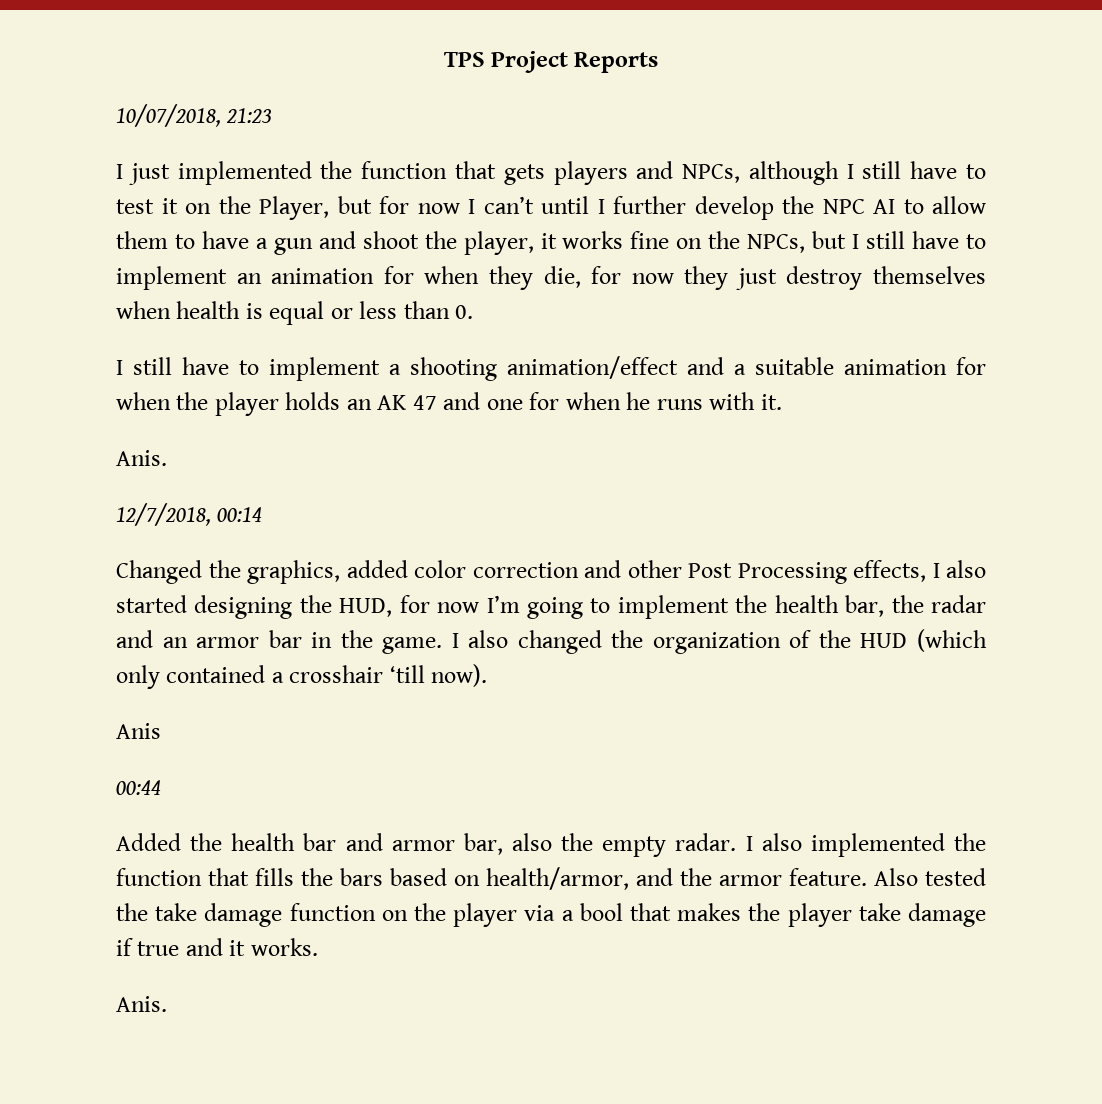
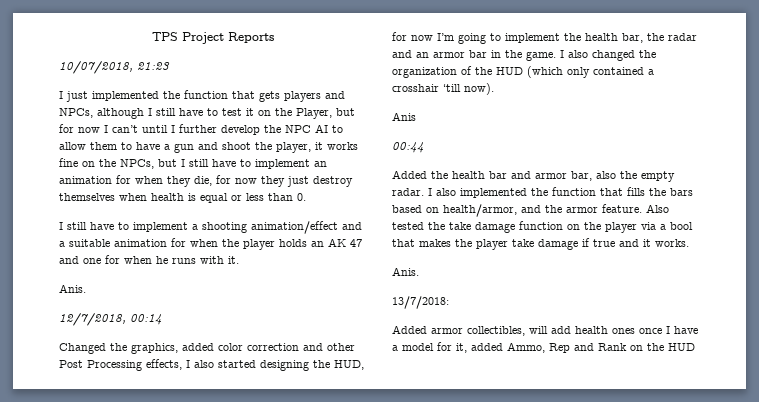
+ 13/7/2018:
+ Added armor collectibles, will add health ones once I have a model for it, added Ammo, Rep and Rank on the HUD

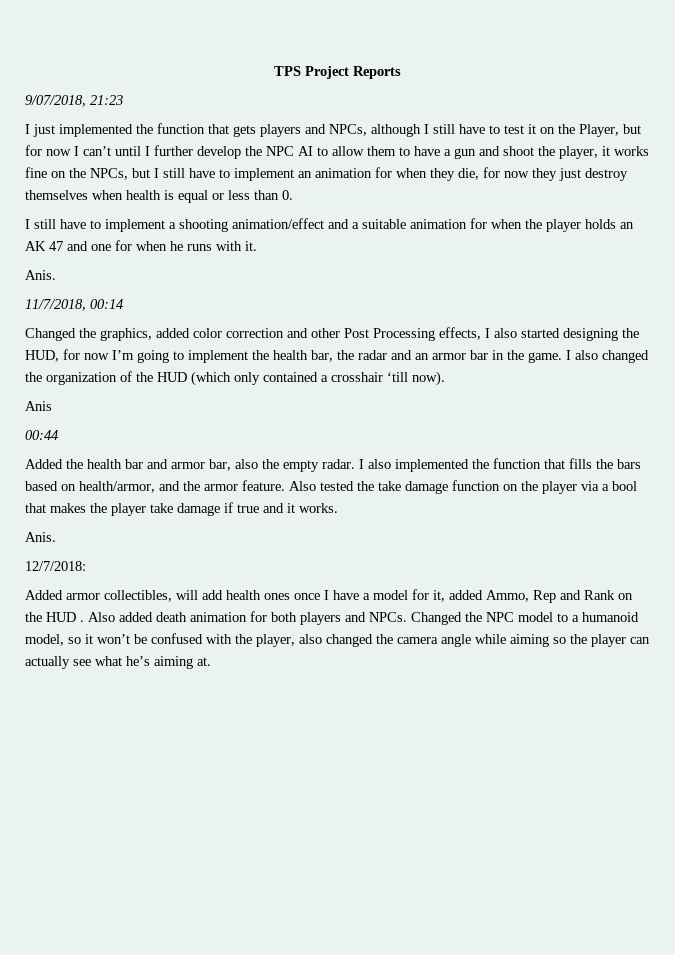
- 10/07/2018, 21:23
+ 9/07/2018, 21:23
- 12/7/2018, 00:14
+ 11/7/2018, 00:14
- 13/7/2018:
+ 12/7/2018:
- Added armor collectibles, will add health ones once I have a model for it, added Ammo, Rep and Rank on the HUD
+ Added armor collectibles, will add health ones once I have a model for it, added Ammo, Rep and Rank on the HUD . Also added death animation for both players and NPCs. Changed the NPC model to a humanoid model, so it won’t be confused with the player, also changed the camera angle while aiming so the player can actually see what he’s aiming at.

